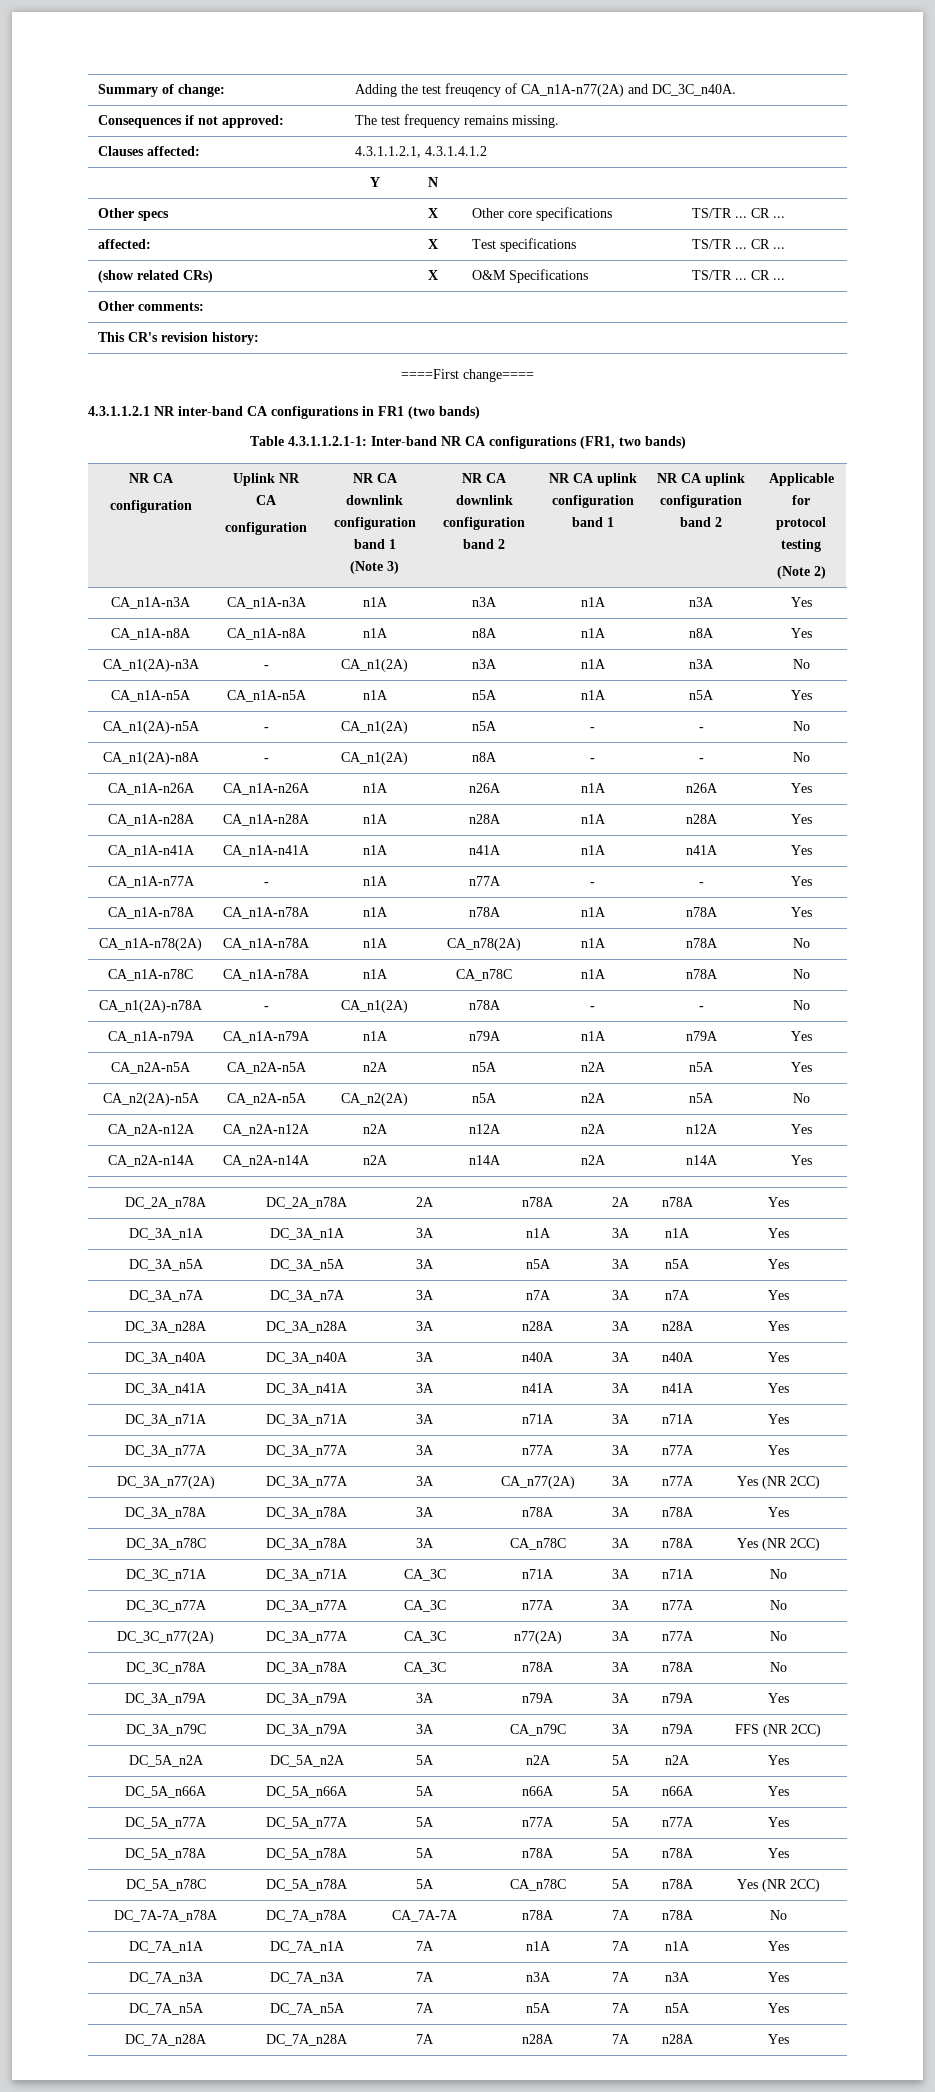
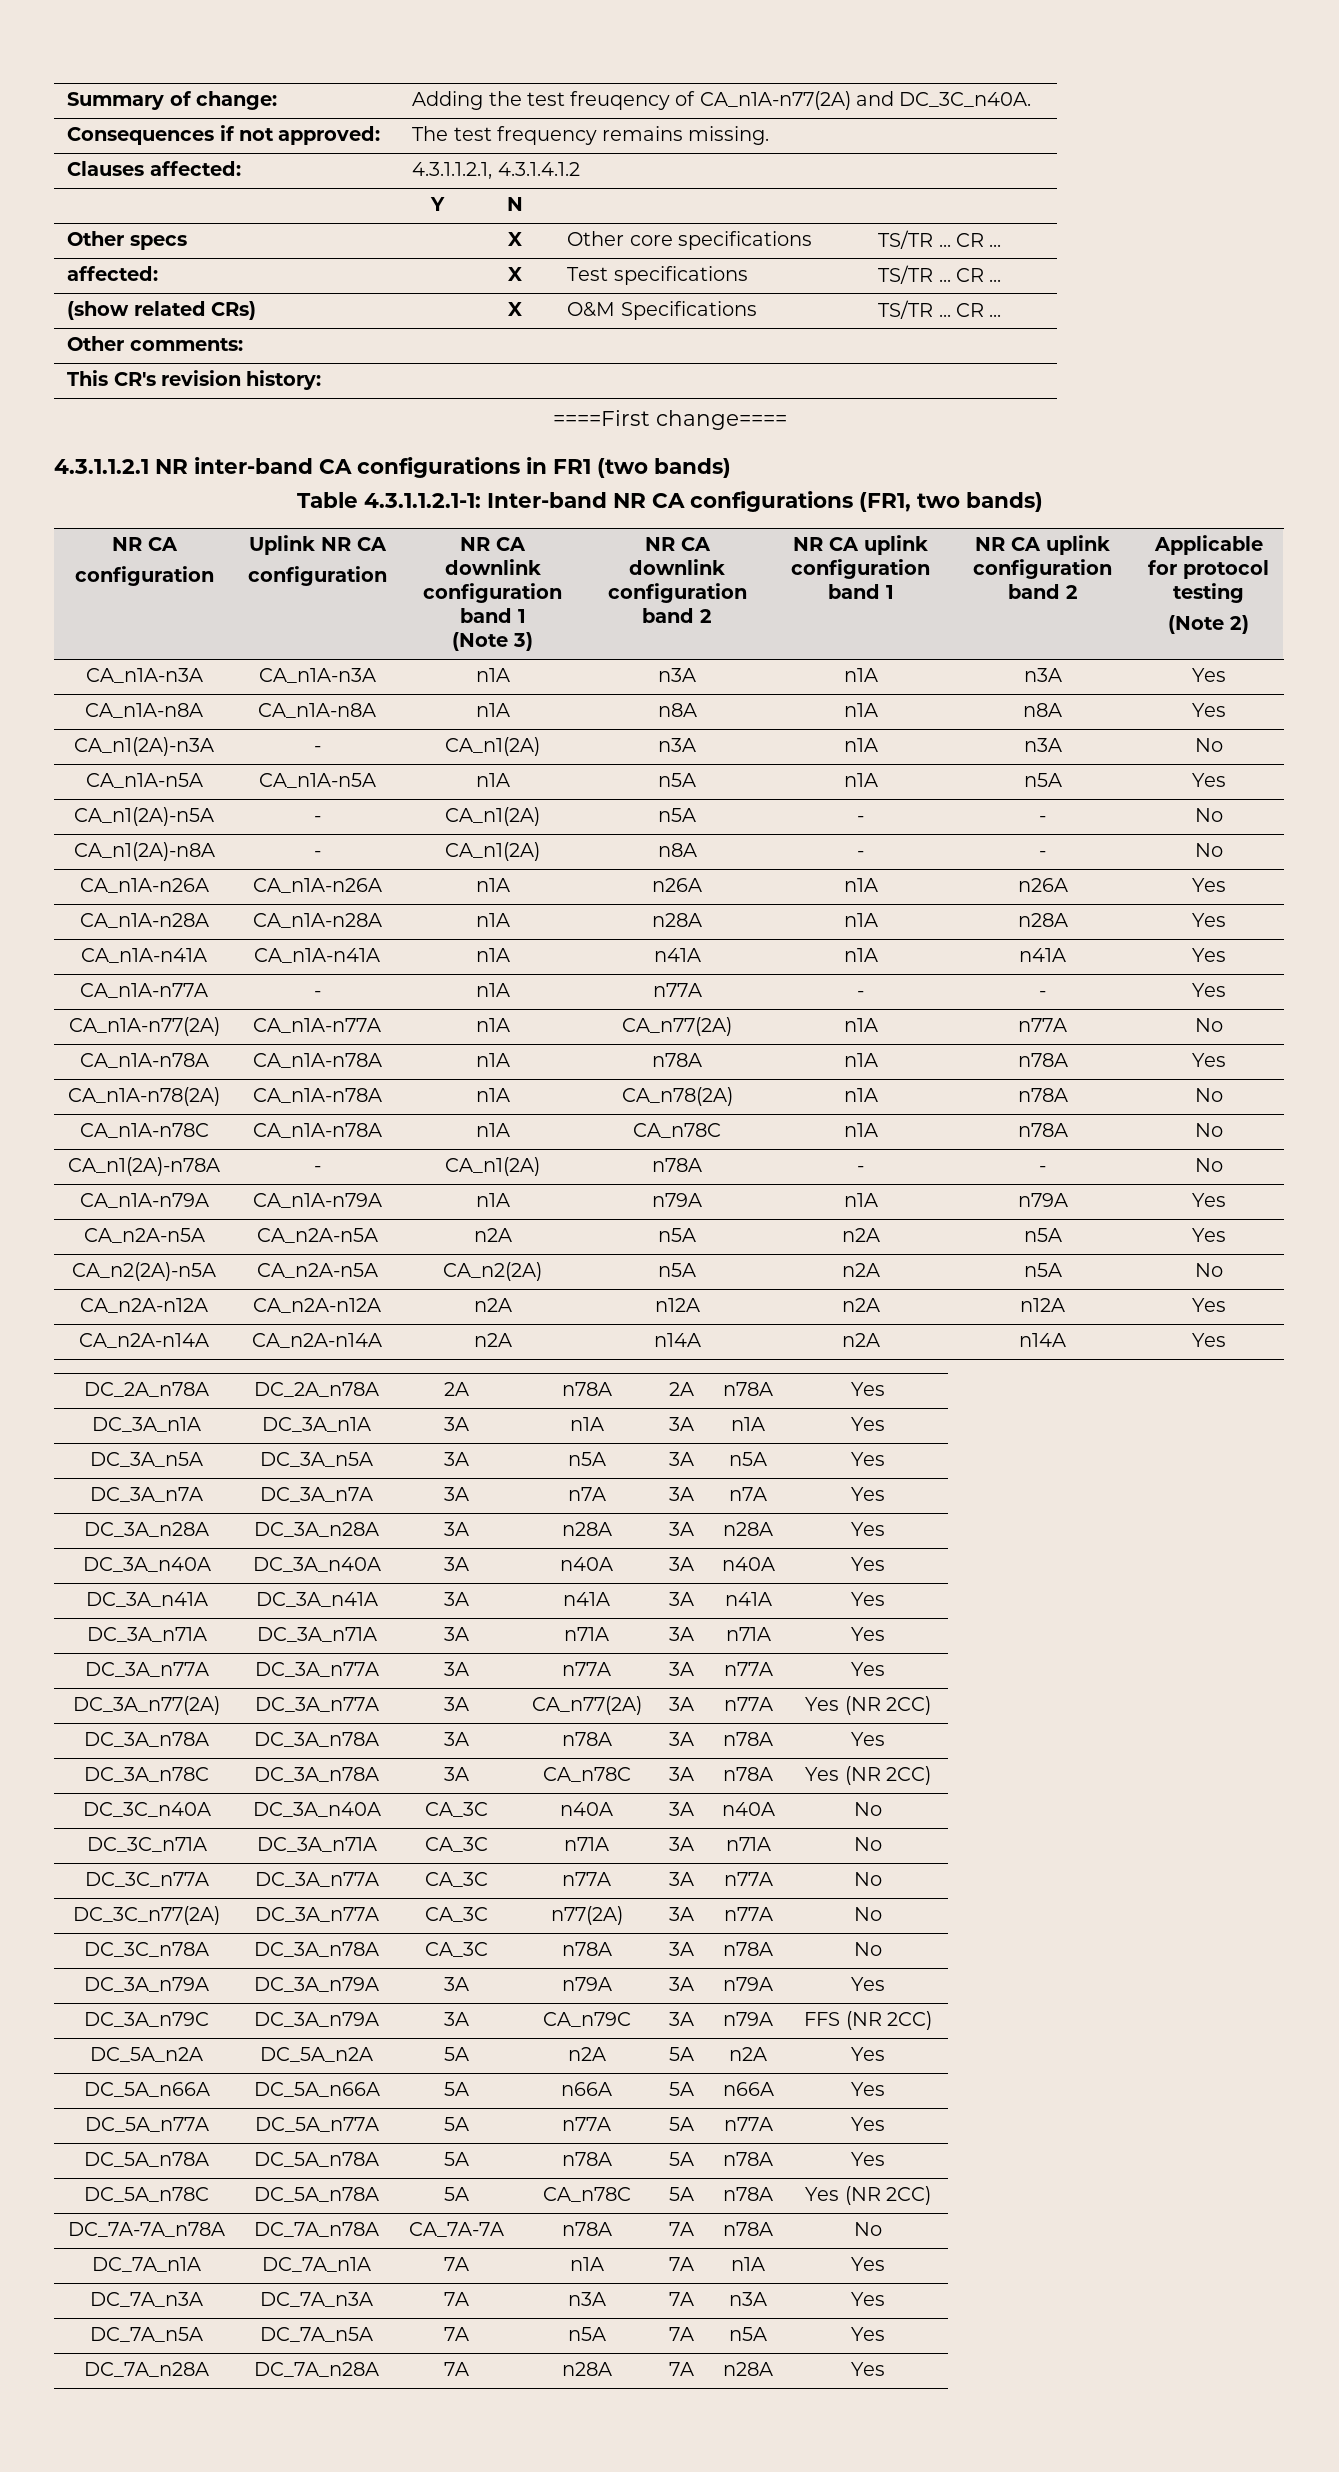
+ CA_n1A-n77(2A) | CA_n1A-n77A | n1A | CA_n77(2A) | n1A | n77A | No
+ DC_3C_n40A | DC_3A_n40A | CA_3C | n40A | 3A | n40A | No

